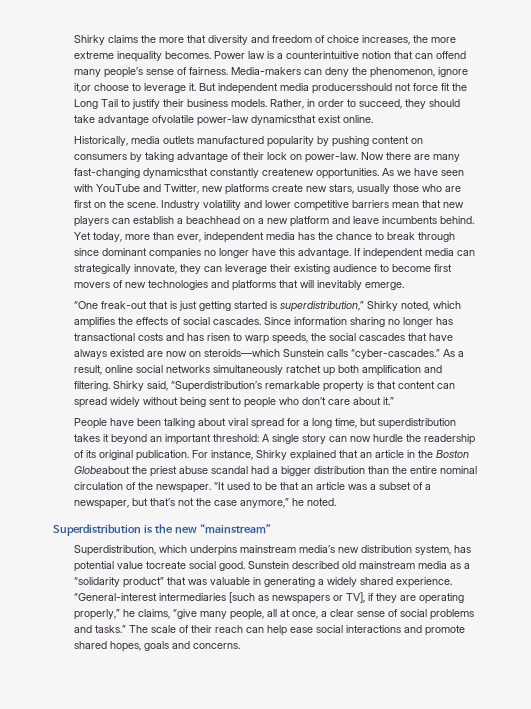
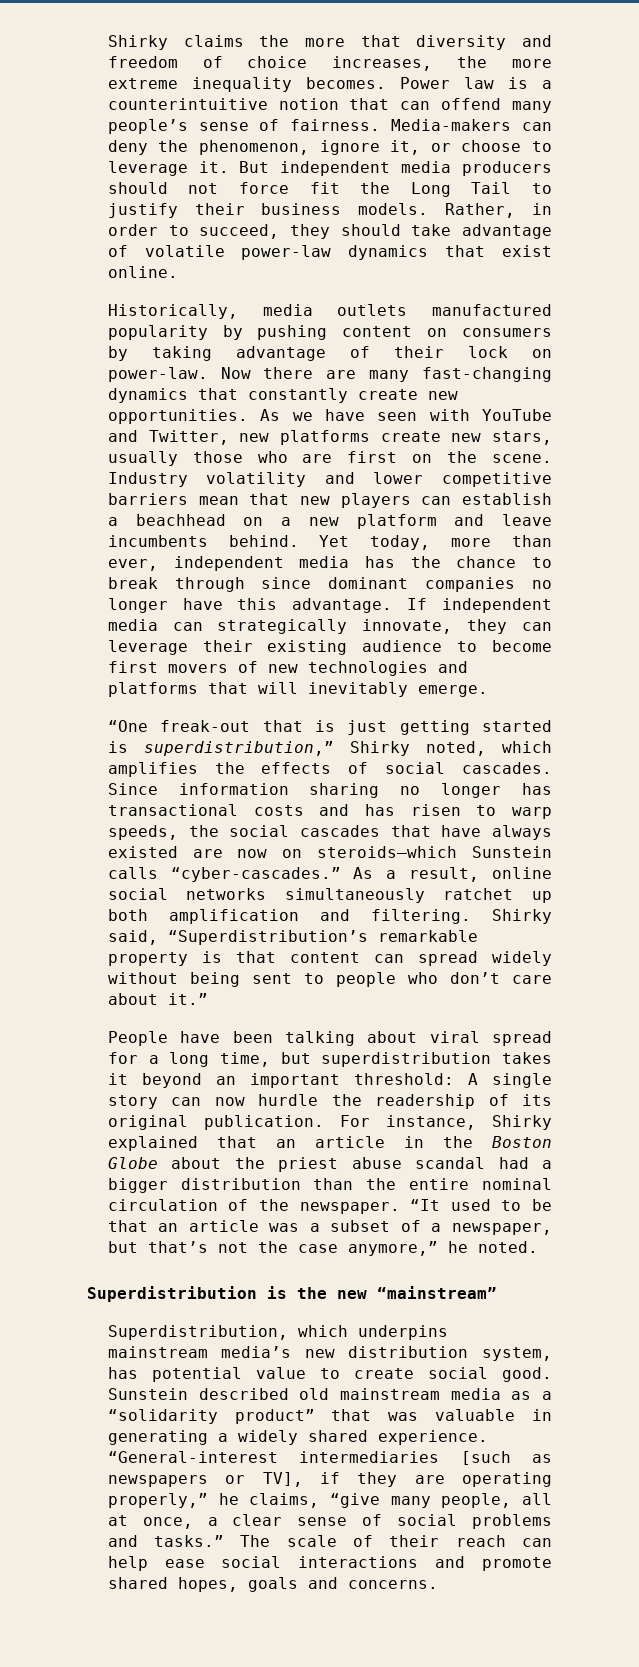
- Media-makers can deny the phenomenon, ignore it,or choose to leverage it.
+ Media-makers can deny the phenomenon, ignore it, or choose to leverage it.
- But independent media producersshould not force fit the Long Tail to justify their business models.
+ But independent media producers should not force fit the Long Tail to justify their business models.
- Rather, in order to succeed, they should take advantage ofvolatile power-law dynamicsthat exist online.
+ Rather, in order to succeed, they should take advantage of volatile power-law dynamics that exist online.
- Now there are many fast-changing dynamicsthat constantly createnew opportunities.
+ Now there are many fast-changing dynamics that constantly create new opportunities.
- For instance, Shirky explained that an article in the Boston Globeabout the priest abuse scandal had a bigger distribution than the entire nominal circulation of the newspaper.
+ For instance, Shirky explained that an article in the Boston Globe about the priest abuse scandal had a bigger distribution than the entire nominal circulation of the newspaper.
- Superdistribution, which underpins mainstream media’s new distribution system, has potential value tocreate social good.
+ Superdistribution, which underpins mainstream media’s new distribution system, has potential value to create social good.

